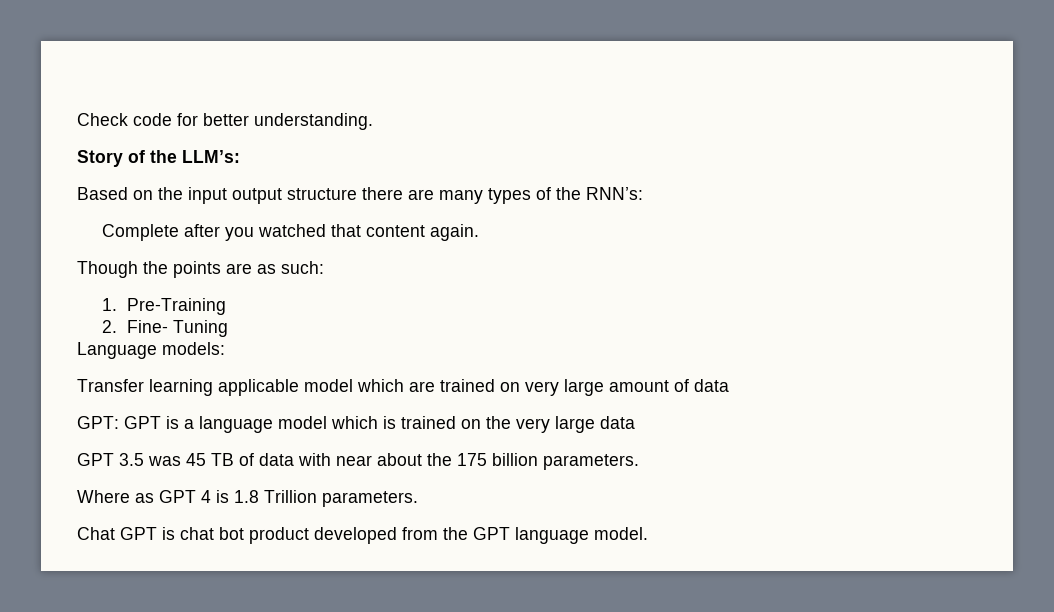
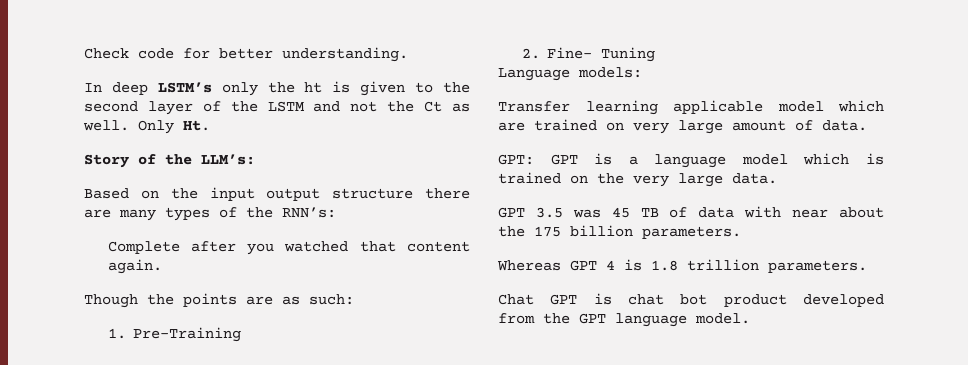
+ In deep LSTM’s only the ht is given to the second layer of the LSTM and not the Ct as well. Only Ht.
- Transfer learning applicable model which are trained on very large amount of data
+ Transfer learning applicable model which are trained on very large amount of data.
- GPT: GPT is a language model which is trained on the very large data
+ GPT: GPT is a language model which is trained on the very large data.
- Where as GPT 4 is 1.8 Trillion parameters.
+ Whereas GPT 4 is 1.8 trillion parameters.

